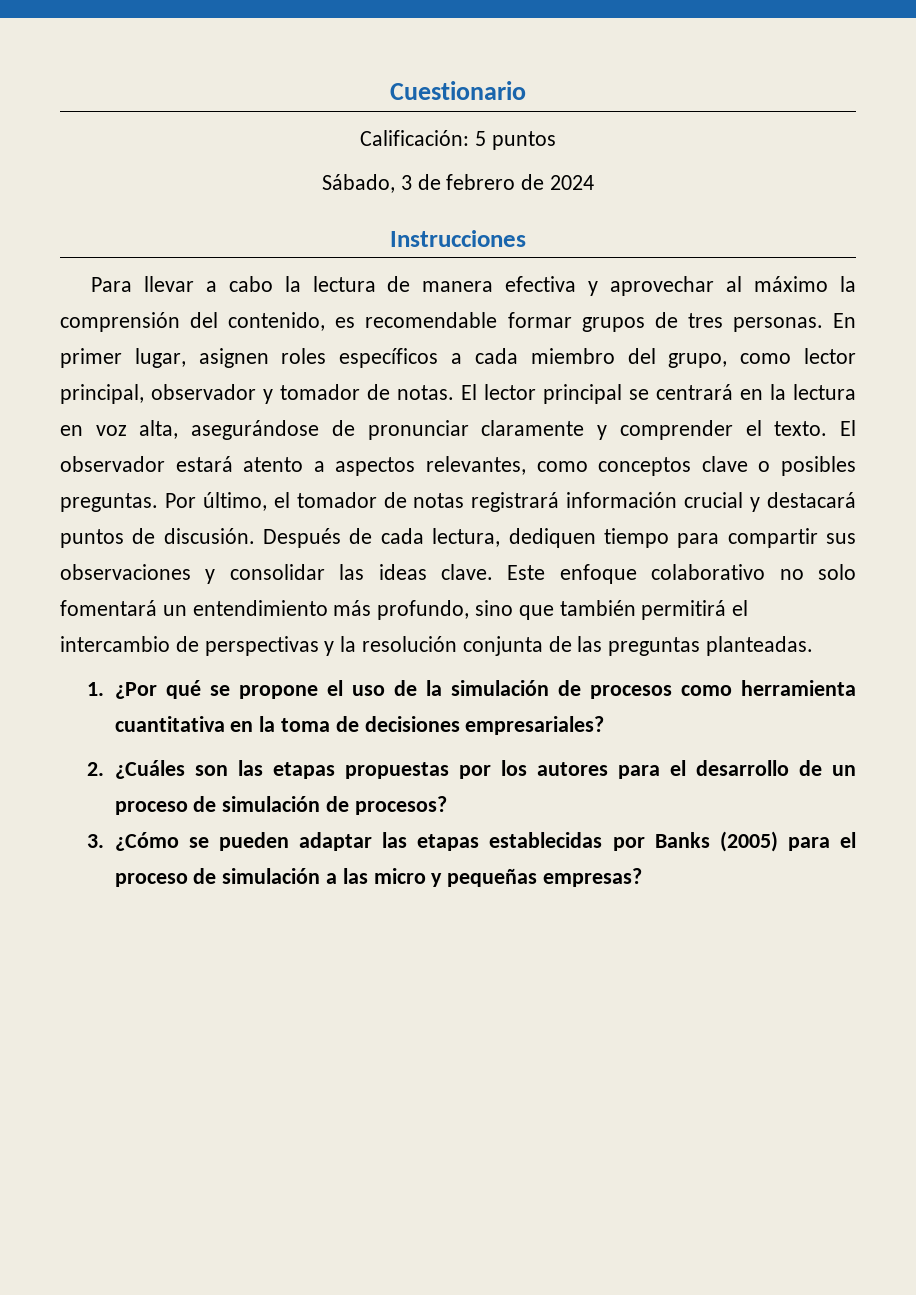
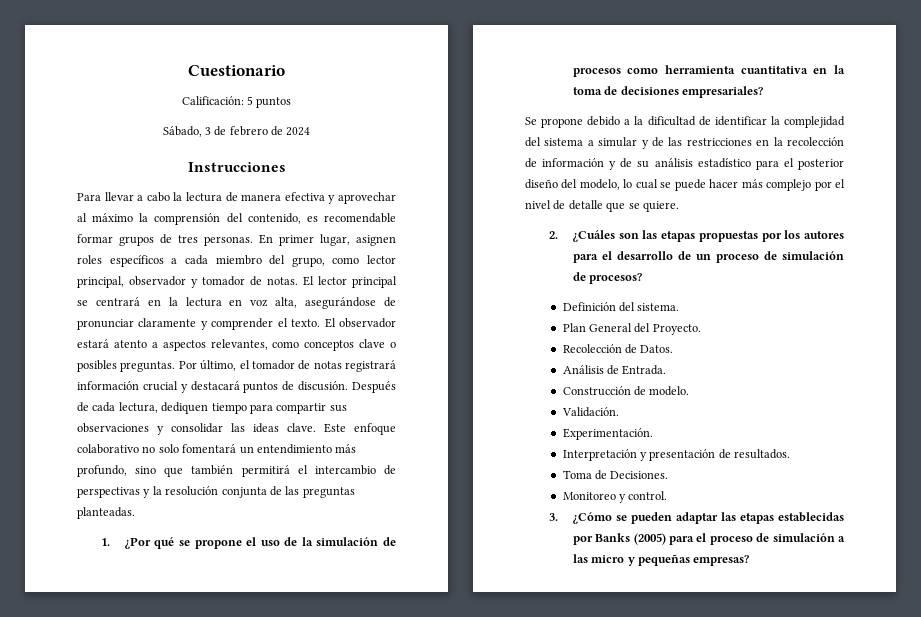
+ Se propone debido a la dificultad de identificar la complejidad del sistema a simular y de las restricciones en la recolección de información y de su análisis estadístico para el posterior diseño del modelo, lo cual se puede hacer más complejo por el nivel de detalle que se quiere.
+ Definición del sistema.
+ Plan General del Proyecto.
+ Recolección de Datos.
+ Análisis de Entrada.
+ Construcción de modelo.
+ Validación.
+ Experimentación.
+ Interpretación y presentación de resultados.
+ Toma de Decisiones.
+ Monitoreo y control.

